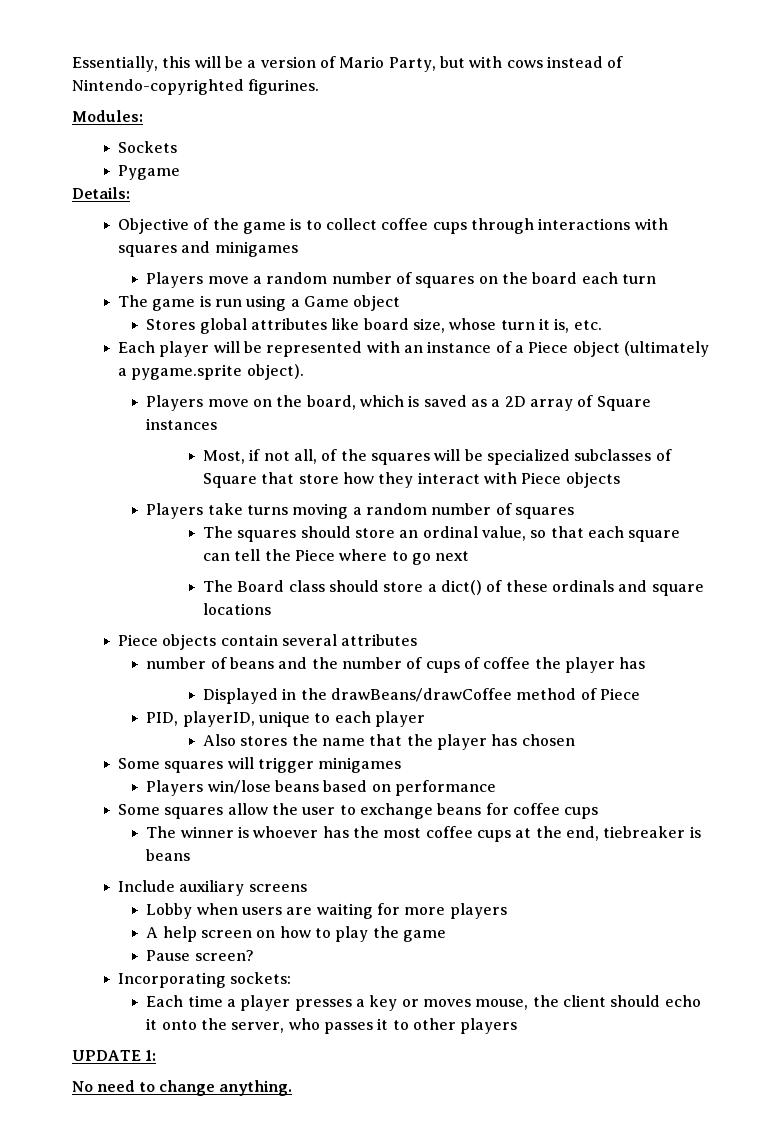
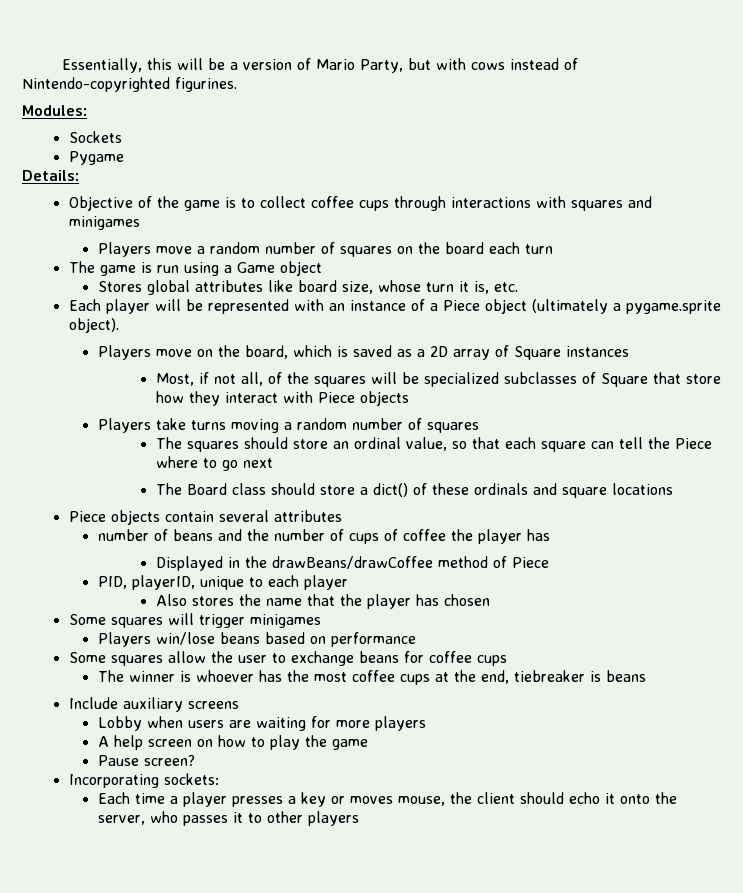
- UPDATE 1:
- No need to change anything.

